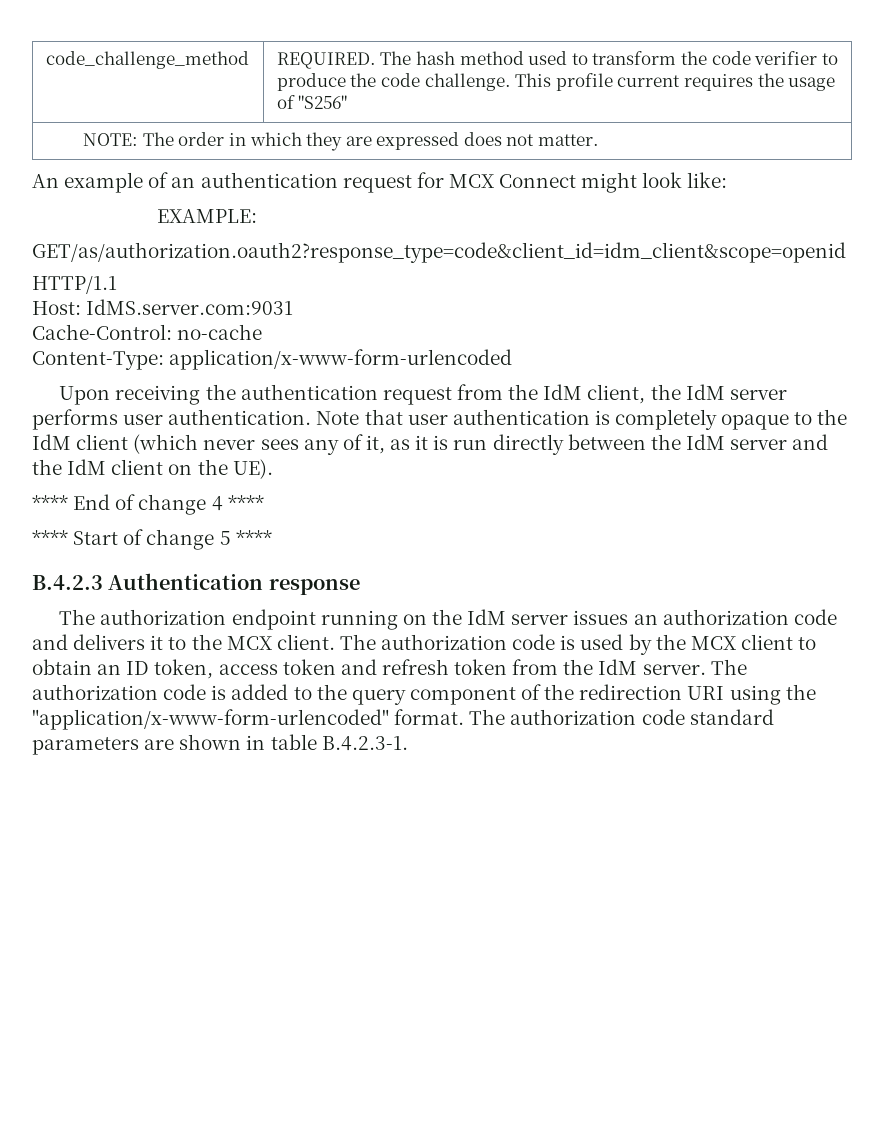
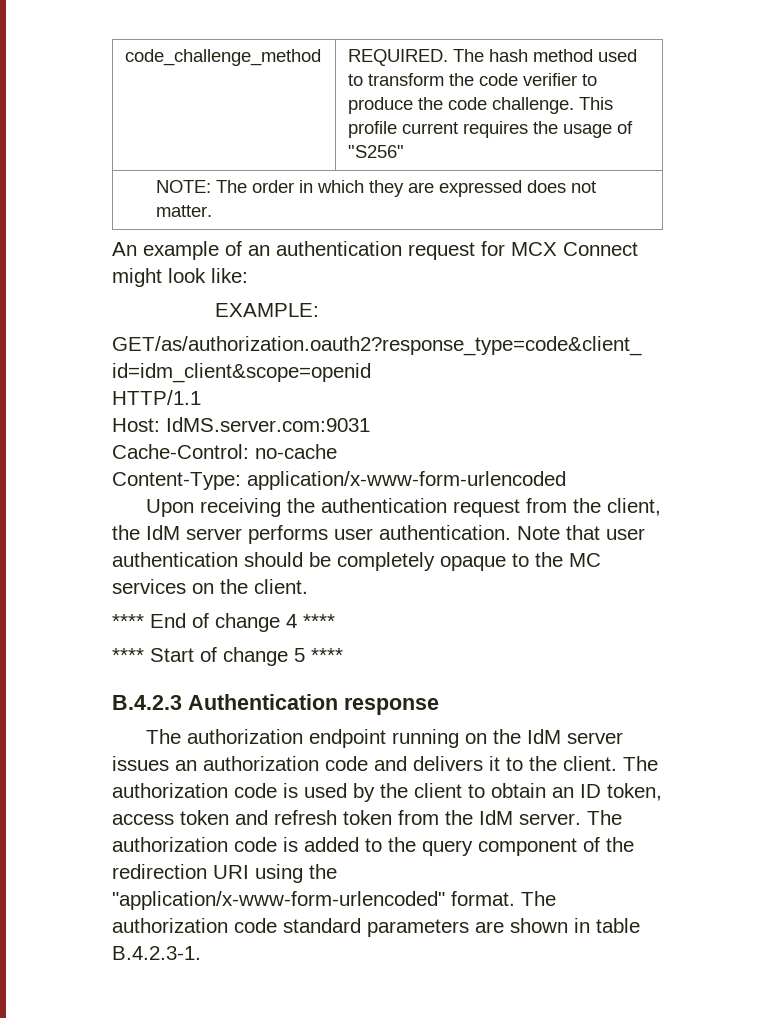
- Upon receiving the authentication request from the IdM client, the IdM server performs user authentication.
+ Upon receiving the authentication request from the client, the IdM server performs user authentication.
- Note that user authentication is completely opaque to the IdM client (which never sees any of it, as it is run directly between the IdM server and the IdM client on the UE).
+ Note that user authentication should be completely opaque to the MC services on the client.
- The authorization endpoint running on the IdM server issues an authorization code and delivers it to the MCX client.
+ The authorization endpoint running on the IdM server issues an authorization code and delivers it to the client.
- The authorization code is used by the MCX client to obtain an ID token, access token and refresh token from the IdM server.
+ The authorization code is used by the client to obtain an ID token, access token and refresh token from the IdM server.

